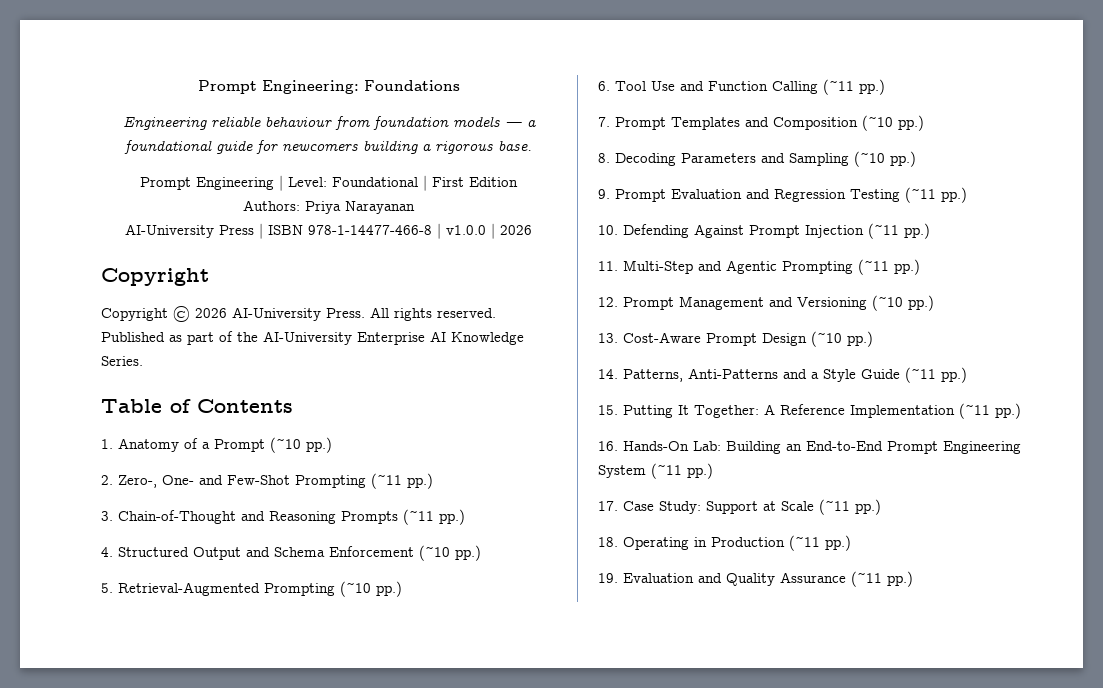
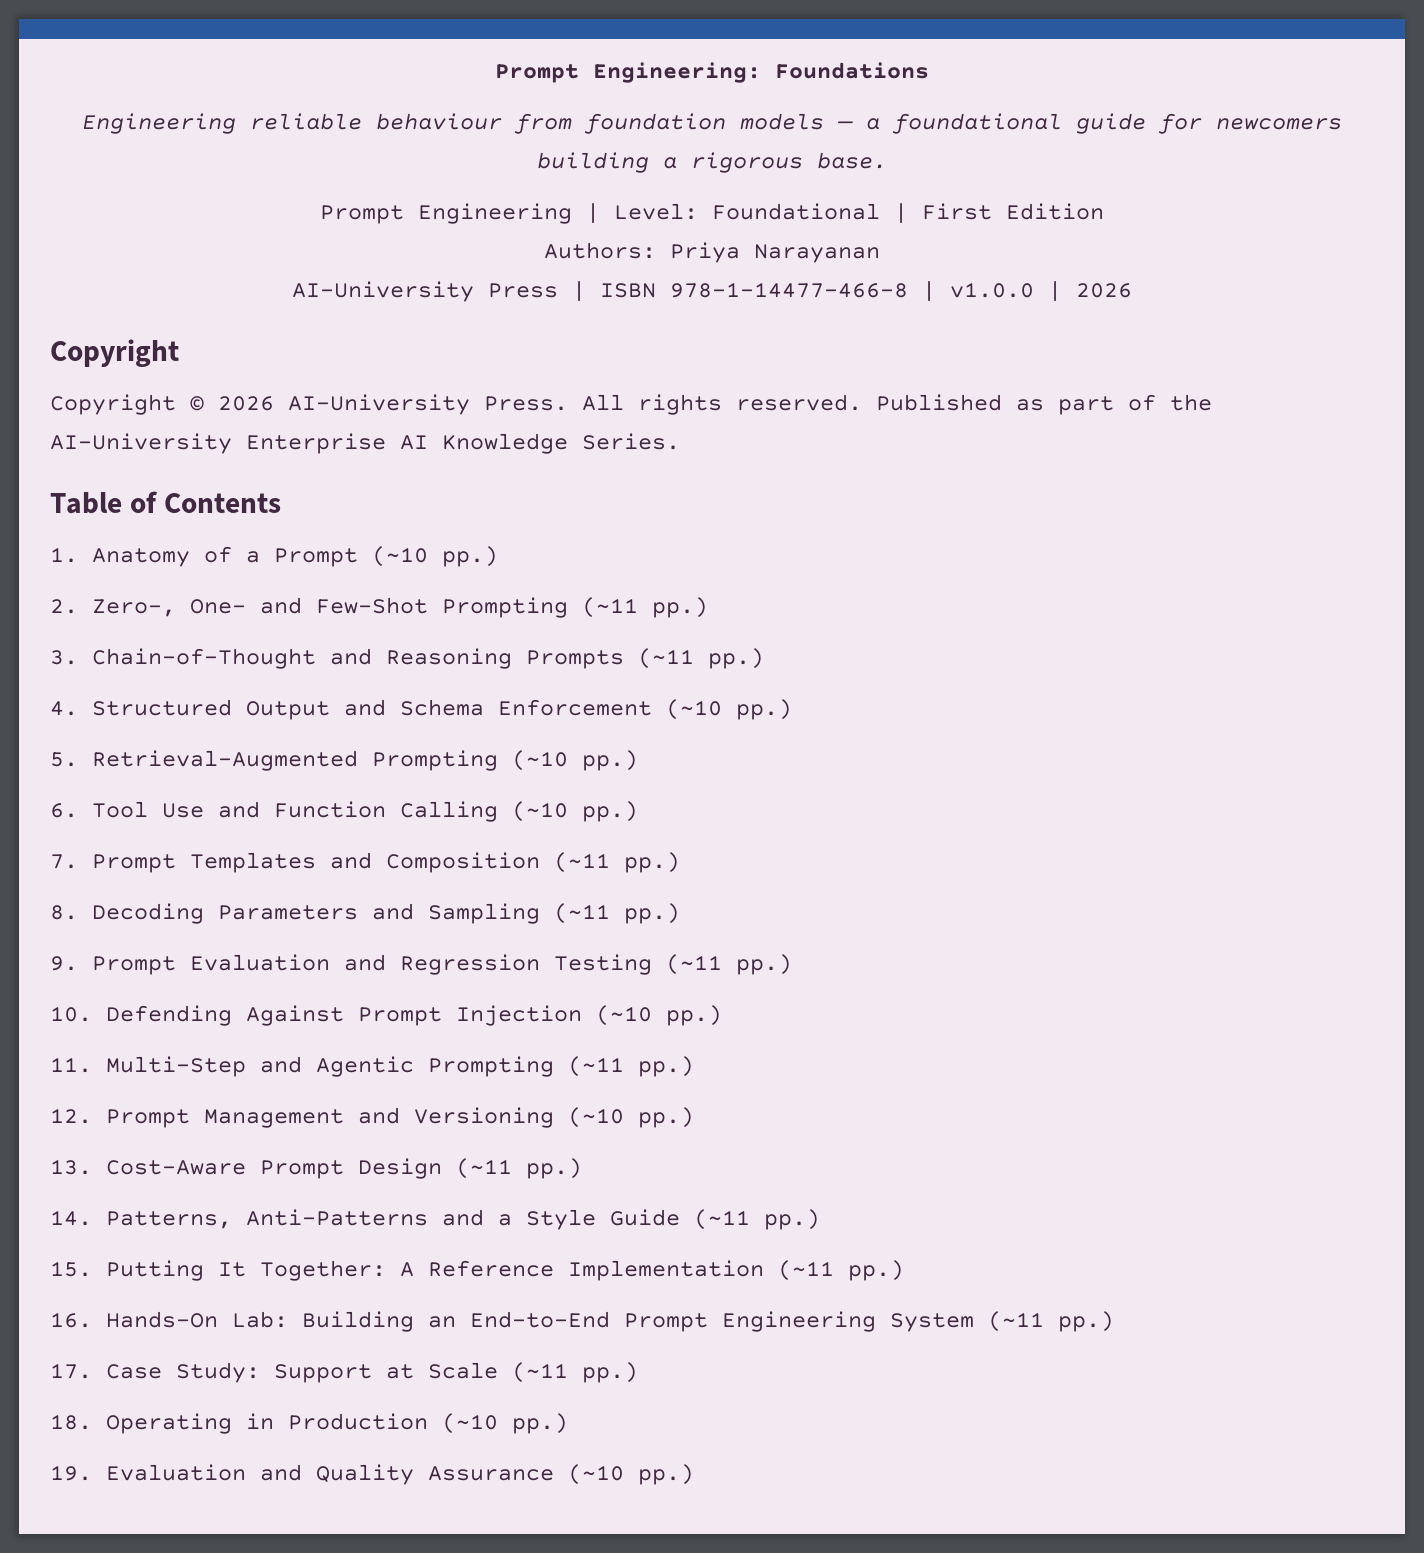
- 6. Tool Use and Function Calling (~11 pp.)
+ 6. Tool Use and Function Calling (~10 pp.)
- 7. Prompt Templates and Composition (~10 pp.)
+ 7. Prompt Templates and Composition (~11 pp.)
- 8. Decoding Parameters and Sampling (~10 pp.)
+ 8. Decoding Parameters and Sampling (~11 pp.)
- 10. Defending Against Prompt Injection (~11 pp.)
+ 10. Defending Against Prompt Injection (~10 pp.)
- 13. Cost-Aware Prompt Design (~10 pp.)
+ 13. Cost-Aware Prompt Design (~11 pp.)
- 18. Operating in Production (~11 pp.)
+ 18. Operating in Production (~10 pp.)
- 19. Evaluation and Quality Assurance (~11 pp.)
+ 19. Evaluation and Quality Assurance (~10 pp.)

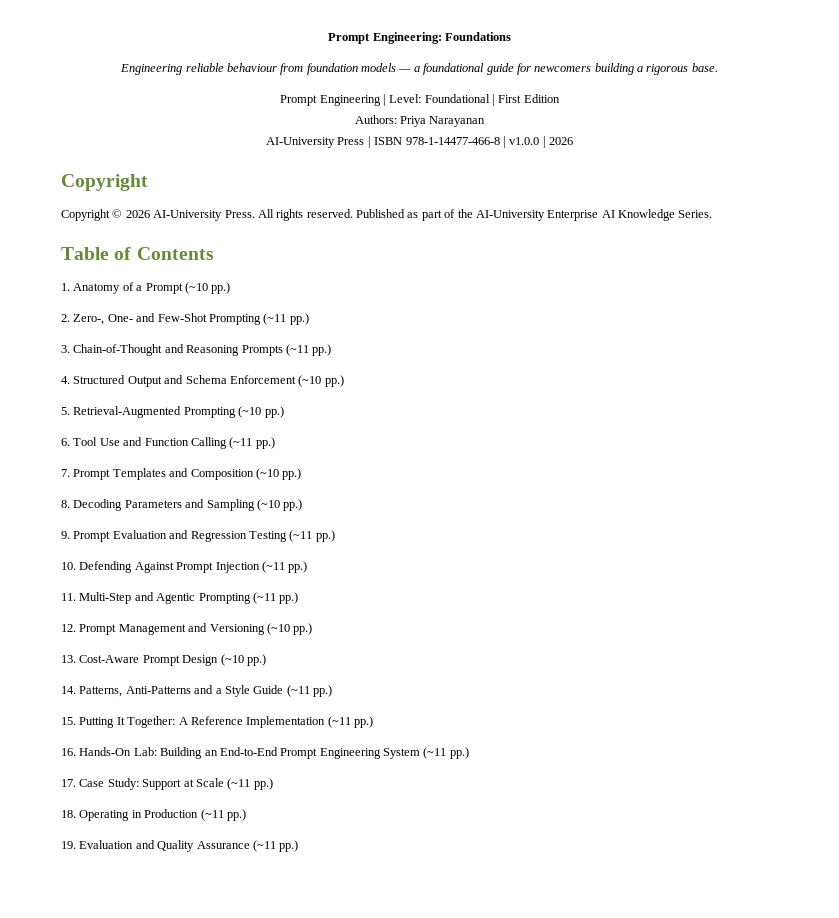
- 6. Tool Use and Function Calling (~10 pp.)
+ 6. Tool Use and Function Calling (~11 pp.)
- 7. Prompt Templates and Composition (~11 pp.)
+ 7. Prompt Templates and Composition (~10 pp.)
- 8. Decoding Parameters and Sampling (~11 pp.)
+ 8. Decoding Parameters and Sampling (~10 pp.)
- 10. Defending Against Prompt Injection (~10 pp.)
+ 10. Defending Against Prompt Injection (~11 pp.)
- 13. Cost-Aware Prompt Design (~11 pp.)
+ 13. Cost-Aware Prompt Design (~10 pp.)
- 18. Operating in Production (~10 pp.)
+ 18. Operating in Production (~11 pp.)
- 19. Evaluation and Quality Assurance (~10 pp.)
+ 19. Evaluation and Quality Assurance (~11 pp.)

